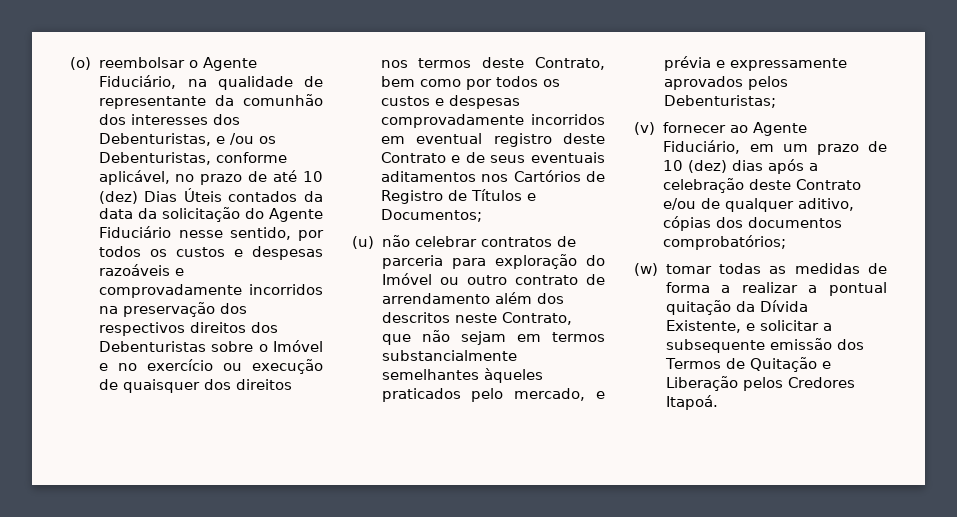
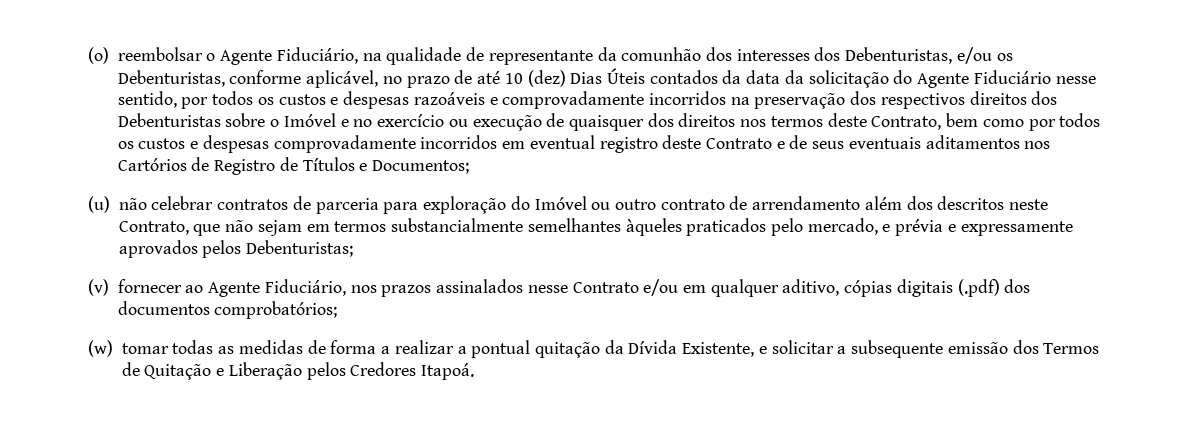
- (o) reembolsar o Agente Fiduciário, na qualidade de representante da comunhão dos interesses dos Debenturistas, e /ou os Debenturistas, conforme aplicável, no prazo de até 10 (dez) Dias Úteis contados da data da solicitação do Agente Fiduciário nesse sentido, por todos os custos e despesas razoáveis e comprovadamente incorridos na preservação dos respectivos direitos dos Debenturistas sobre o Imóvel e no exercício ou execução de quaisquer dos direitos nos termos deste Contrato, bem como por todos os custos e despesas comprovadamente incorridos em eventual registro deste Contrato e de seus eventuais aditamentos nos Cartórios de Registro de Títulos e Documentos;
+ (o) reembolsar o Agente Fiduciário, na qualidade de representante da comunhão dos interesses dos Debenturistas, e/ou os Debenturistas, conforme aplicável, no prazo de até 10 (dez) Dias Úteis contados da data da solicitação do Agente Fiduciário nesse sentido, por todos os custos e despesas razoáveis e comprovadamente incorridos na preservação dos respectivos direitos dos Debenturistas sobre o Imóvel e no exercício ou execução de quaisquer dos direitos nos termos deste Contrato, bem como por todos os custos e despesas comprovadamente incorridos em eventual registro deste Contrato e de seus eventuais aditamentos nos Cartórios de Registro de Títulos e Documentos;
- (v) fornecer ao Agente Fiduciário, em um prazo de 10 (dez) dias após a celebração deste Contrato e/ou de qualquer aditivo, cópias dos documentos comprobatórios;
+ (v) fornecer ao Agente Fiduciário, nos prazos assinalados nesse Contrato e/ou em qualquer aditivo, cópias digitais (.pdf) dos documentos comprobatórios;

